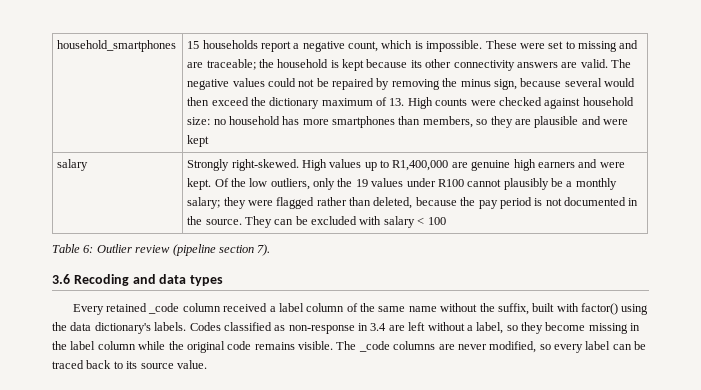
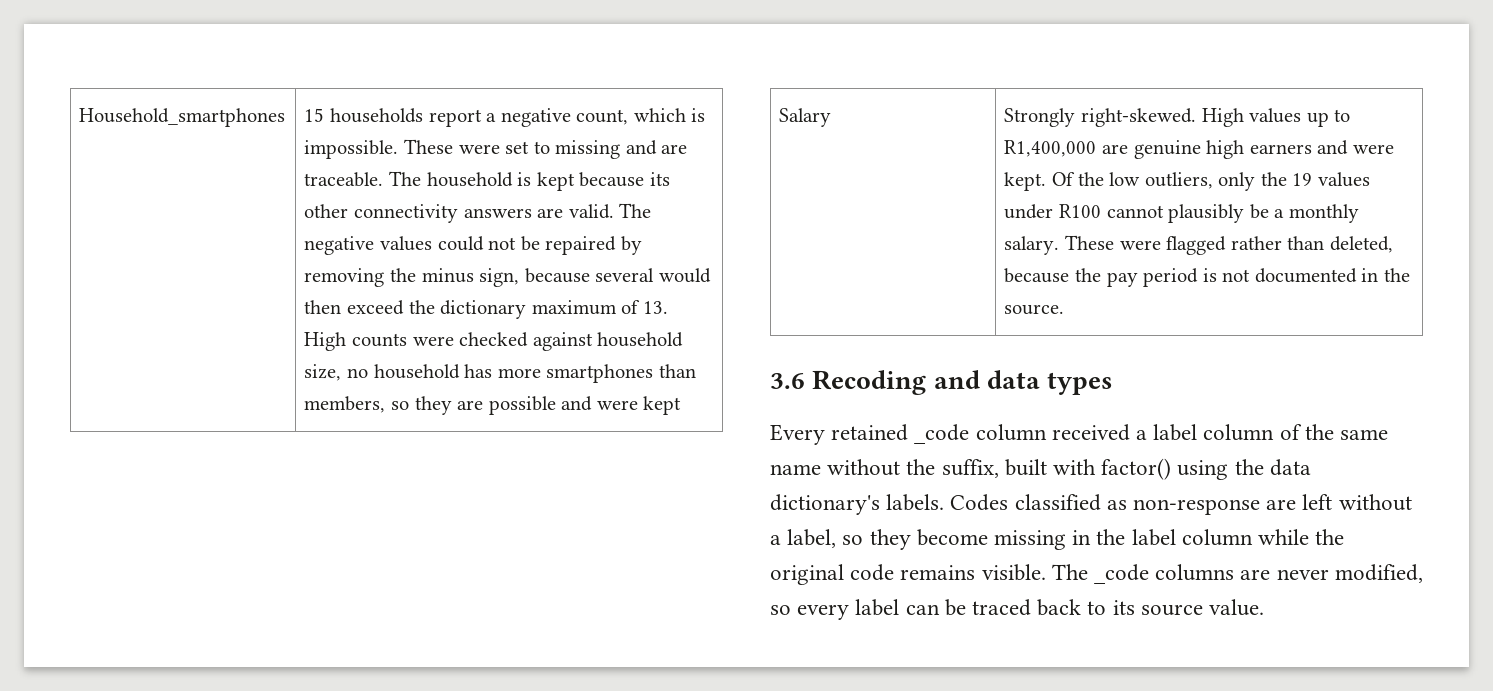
- household_smartphones
+ Household_smartphones
- These were set to missing and are traceable; the household is kept because its other connectivity answers are valid.
+ These were set to missing and are traceable. The household is kept because its other connectivity answers are valid.
- The negative values could not be repaired by removing the minus sign, because several would then exceed the dictionary maximum of 13. High counts were checked against household size: no household has more smartphones than members, so they are plausible and were kept
- salary
+ The negative values could not be repaired by removing the minus sign, because several would then exceed the dictionary maximum of 13. High counts were checked against household size, no household has more smartphones than members, so they are possible and were kept
+ Salary
- Of the low outliers, only the 19 values under R100 cannot plausibly be a monthly salary; they were flagged rather than deleted, because the pay period is not documented in the source. They can be excluded with salary < 100
- Table 6: Outlier review (pipeline section 7).
+ Of the low outliers, only the 19 values under R100 cannot plausibly be a monthly salary. These were flagged rather than deleted, because the pay period is not documented in the source.
- Codes classified as non-response in 3.4 are left without a label, so they become missing in the label column while the original code remains visible.
+ Codes classified as non-response are left without a label, so they become missing in the label column while the original code remains visible.

